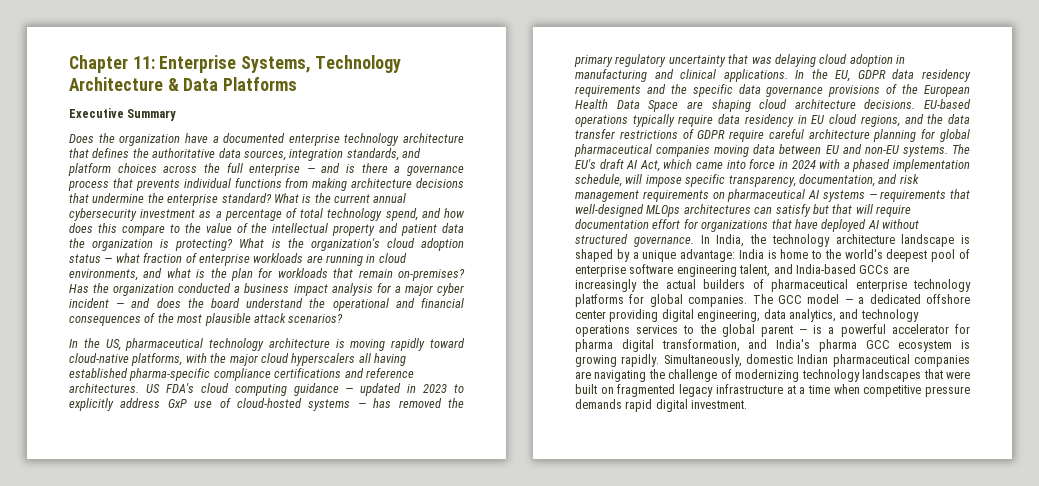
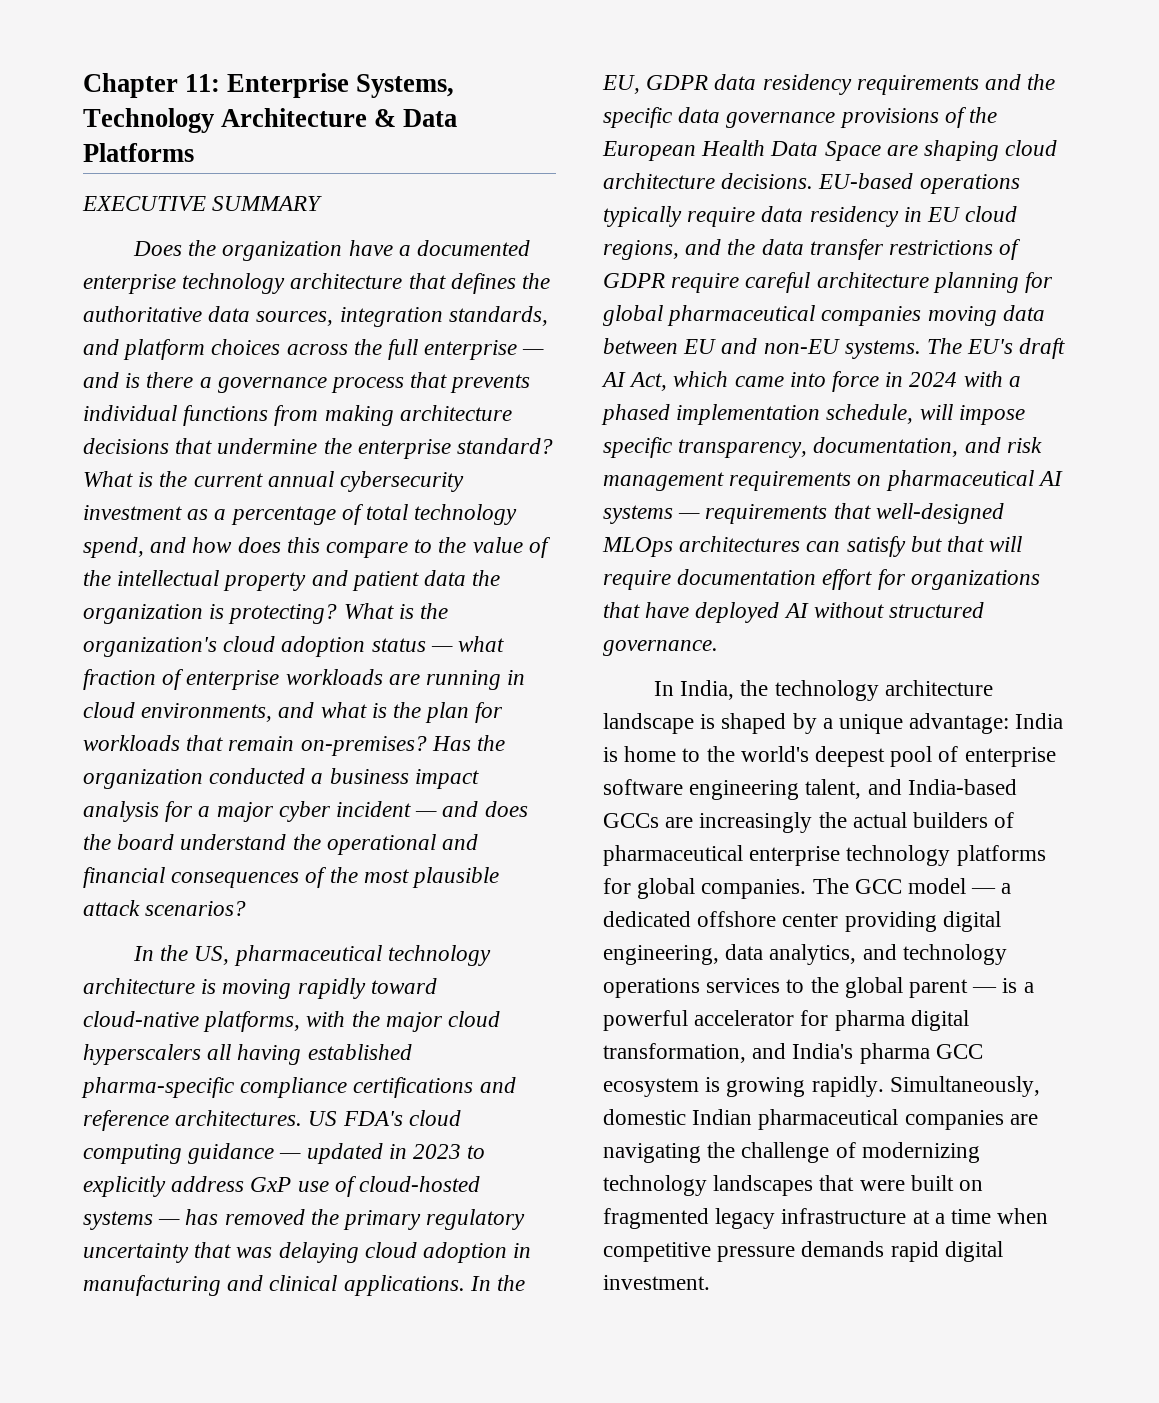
- Executive Summary
+ EXECUTIVE SUMMARY
- The EU's draft AI Act, which came into force in 2024 with a phased implementation schedule, will impose specific transparency, documentation, and risk management requirements on pharmaceutical AI systems — requirements that well-designed MLOps architectures can satisfy but that will require documentation effort for organizations that have deployed AI without structured governance. In India, the technology architecture landscape is shaped by a unique advantage:
+ The EU's draft AI Act, which came into force in 2024 with a phased implementation schedule, will impose specific transparency, documentation, and risk management requirements on pharmaceutical AI systems — requirements that well-designed MLOps architectures can satisfy but that will require documentation effort for organizations that have deployed AI without structured governance.
+ In India, the technology architecture landscape is shaped by a unique advantage:

